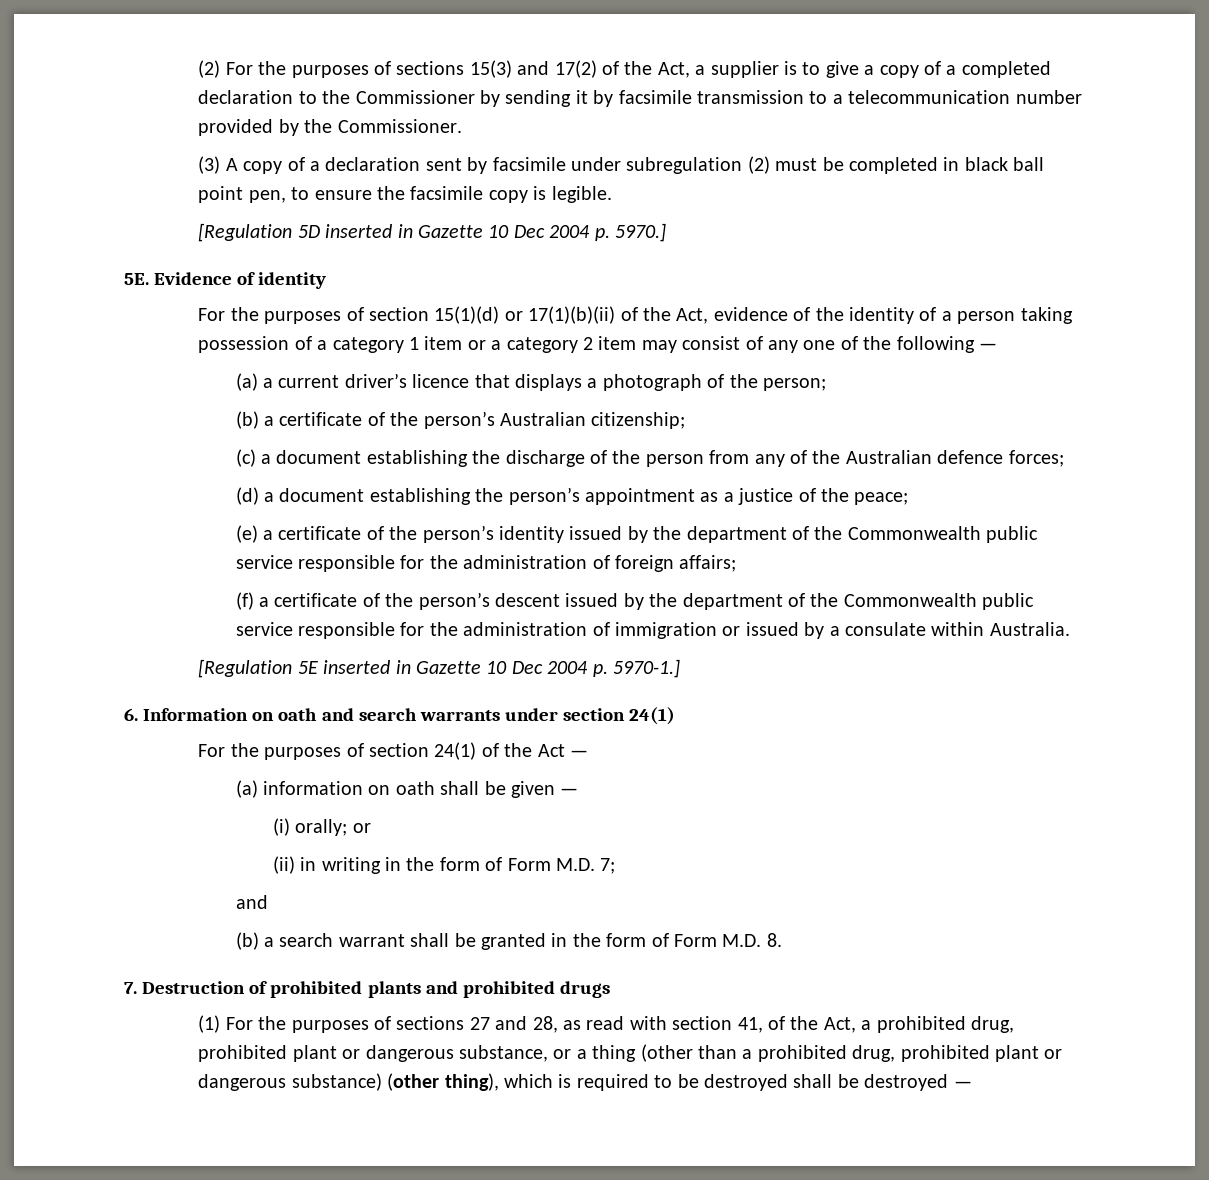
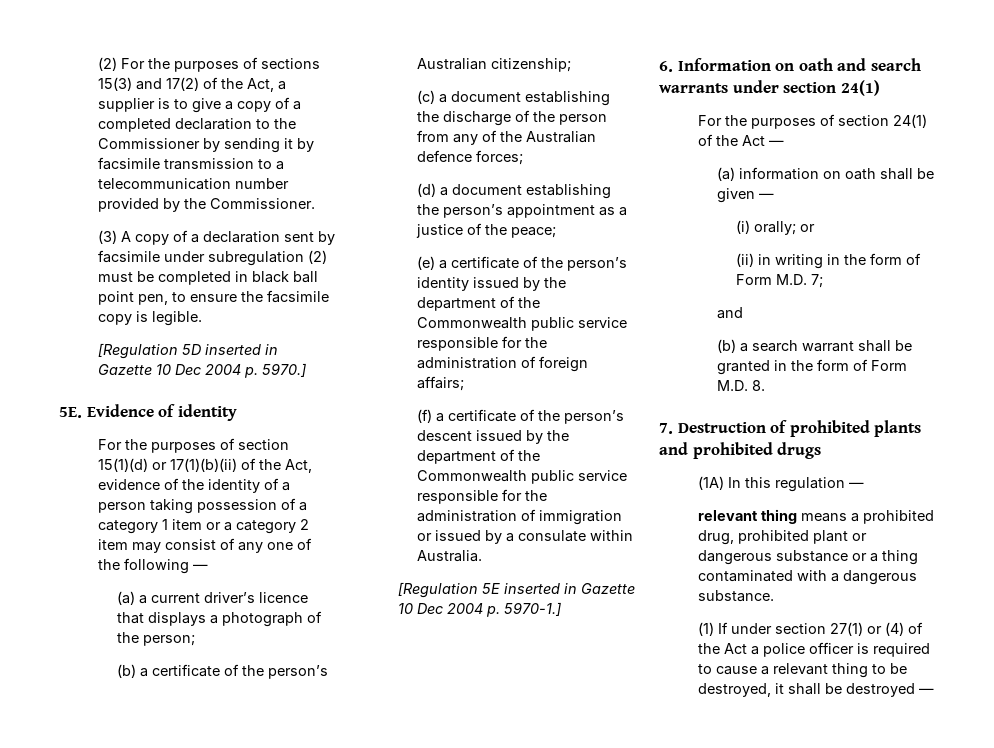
- (1) For the purposes of sections 27 and 28, as read with section 41, of the Act, a prohibited drug, prohibited plant or dangerous substance, or a thing (other than a prohibited drug, prohibited plant or dangerous substance) (other thing), which is required to be destroyed shall be destroyed —
+ (1A) In this regulation —
+ relevant thing means a prohibited drug, prohibited plant or dangerous substance or a thing contaminated with a dangerous substance.
+ (1) If under section 27(1) or (4) of the Act a police officer is required to cause a relevant thing to be destroyed, it shall be destroyed —

